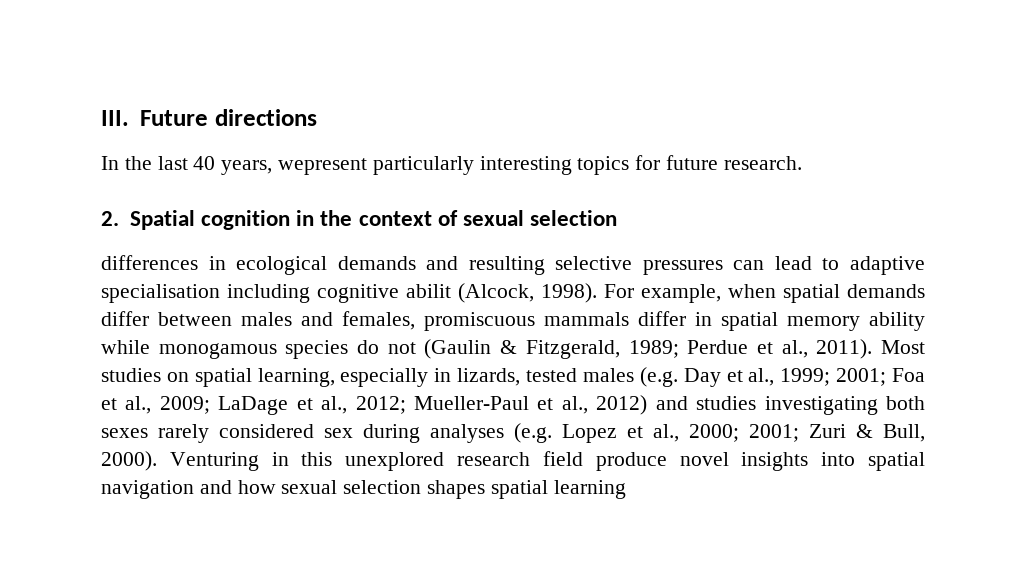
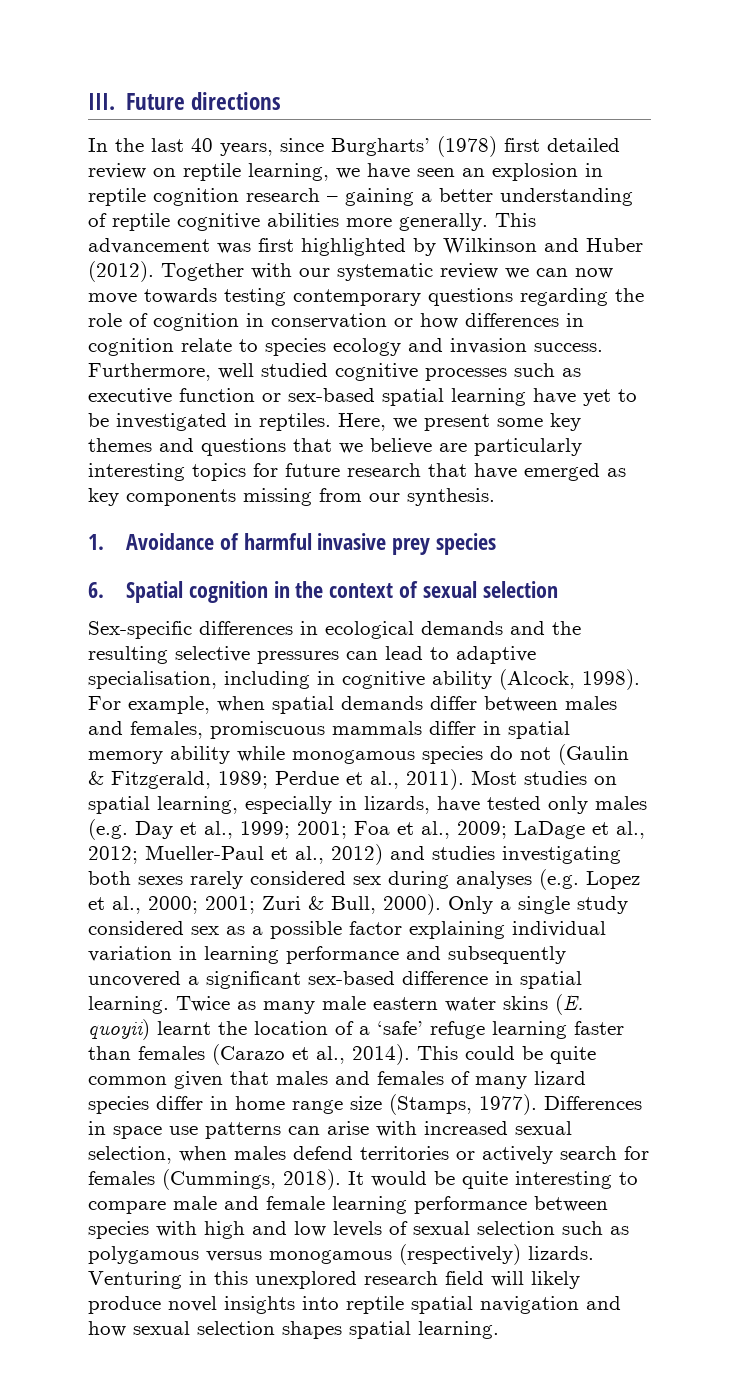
- In the last 40 years, wepresent particularly interesting topics for future research.
- 2. Spatial cognition in the context of sexual selection
+ In the last 40 years, since Burgharts’ (1978) first detailed review on reptile learning, we have seen an explosion in reptile cognition research – gaining a better understanding of reptile cognitive abilities more generally. This advancement was first highlighted by Wilkinson and Huber (2012). Together with our systematic review we can now move towards testing contemporary questions regarding the role of cognition in conservation or how differences in cognition relate to species ecology and invasion success. Furthermore, well studied cognitive processes such as executive function or sex-based spatial learning have yet to be investigated in reptiles. Here, we present some key themes and questions that we believe are particularly interesting topics for future research that have emerged as key components missing from our synthesis.
+ 1. Avoidance of harmful invasive prey species
+ 6. Spatial cognition in the context of sexual selection
- differences in ecological demands and resulting selective pressures can lead to adaptive specialisation including cognitive abilit (Alcock, 1998).
+ Sex-specific differences in ecological demands and the resulting selective pressures can lead to adaptive specialisation, including in cognitive ability (Alcock, 1998).
- Most studies on spatial learning, especially in lizards, tested males (e.g. Day et al., 1999; 2001; Foa et al., 2009; LaDage et al., 2012; Mueller-Paul et al., 2012) and studies investigating both sexes rarely considered sex during analyses (e.g. Lopez et al., 2000; 2001; Zuri & Bull, 2000).
+ Most studies on spatial learning, especially in lizards, have tested only males (e.g. Day et al., 1999; 2001; Foa et al., 2009; LaDage et al., 2012; Mueller-Paul et al., 2012) and studies investigating both sexes rarely considered sex during analyses (e.g. Lopez et al., 2000; 2001; Zuri & Bull, 2000).
+ Only a single study considered sex as a possible factor explaining individual variation in learning performance and subsequently uncovered a significant sex-based difference in spatial learning. Twice as many male eastern water skins (E. quoyii) learnt the location of a ‘safe’ refuge learning faster than females (Carazo et al., 2014). This could be quite common given that males and females of many lizard species differ in home range size (Stamps, 1977). Differences in space use patterns can arise with increased sexual selection, when males defend territories or actively search for females (Cummings, 2018). It would be quite interesting to compare male and female learning performance between species with high and low levels of sexual selection such as polygamous versus monogamous (respectively) lizards.
- Venturing in this unexplored research field produce novel insights into spatial navigation and how sexual selection shapes spatial learning
+ Venturing in this unexplored research field will likely produce novel insights into reptile spatial navigation and how sexual selection shapes spatial learning.

